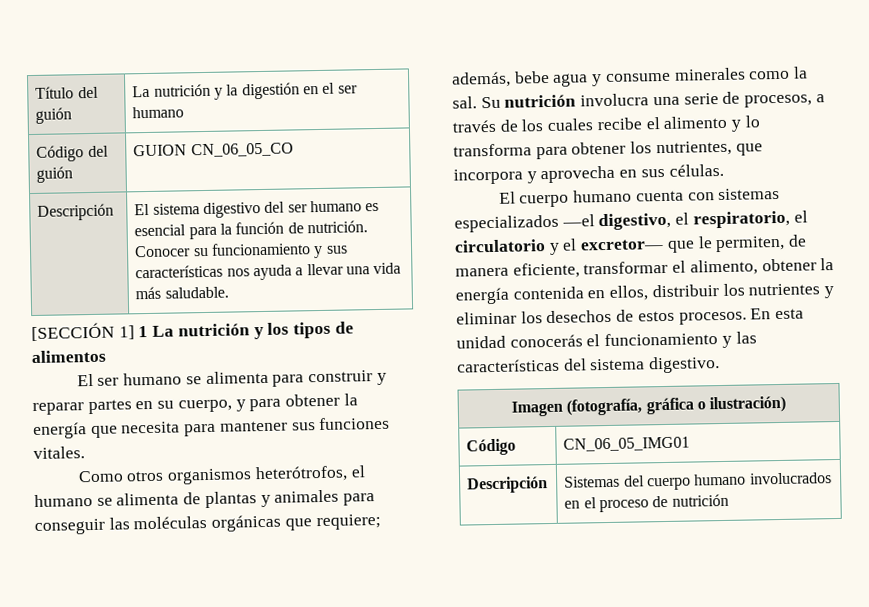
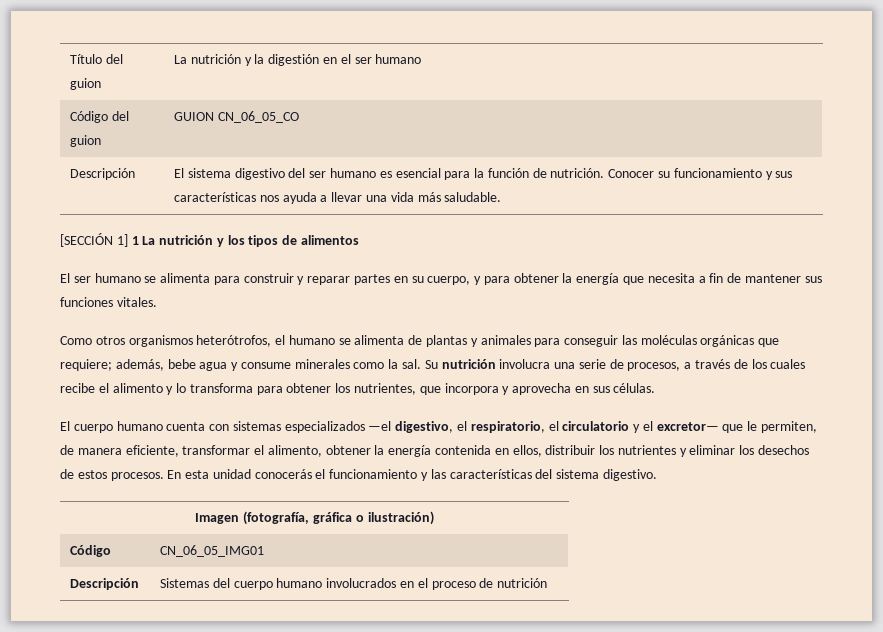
- Título del guión | La nutrición y la digestión en el ser humano
+ Título del guion | La nutrición y la digestión en el ser humano
- Código del guión | GUION CN_06_05_CO
+ Código del guion | GUION CN_06_05_CO
- El ser humano se alimenta para construir y reparar partes en su cuerpo, y para obtener la energía que necesita para mantener sus funciones vitales.
+ El ser humano se alimenta para construir y reparar partes en su cuerpo, y para obtener la energía que necesita a fin de mantener sus funciones vitales.

